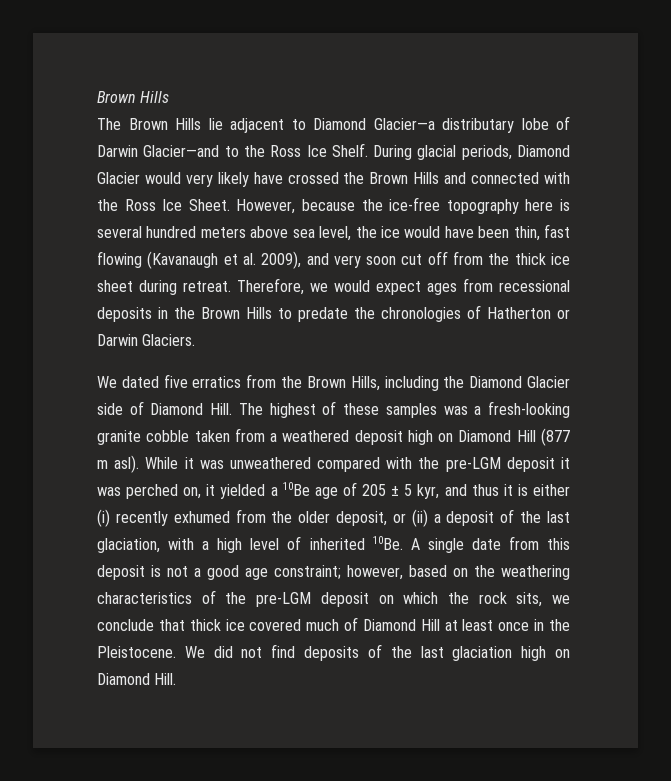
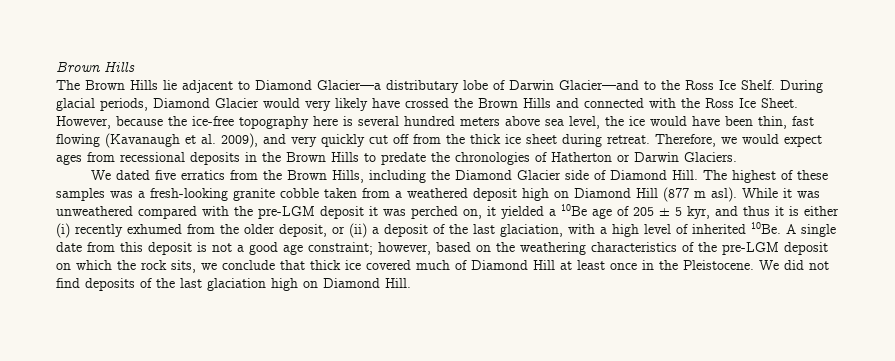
- However, because the ice-free topography here is several hundred meters above sea level, the ice would have been thin, fast flowing (Kavanaugh et al. 2009), and very soon cut off from the thick ice sheet during retreat.
+ However, because the ice-free topography here is several hundred meters above sea level, the ice would have been thin, fast flowing (Kavanaugh et al. 2009), and very quickly cut off from the thick ice sheet during retreat.

